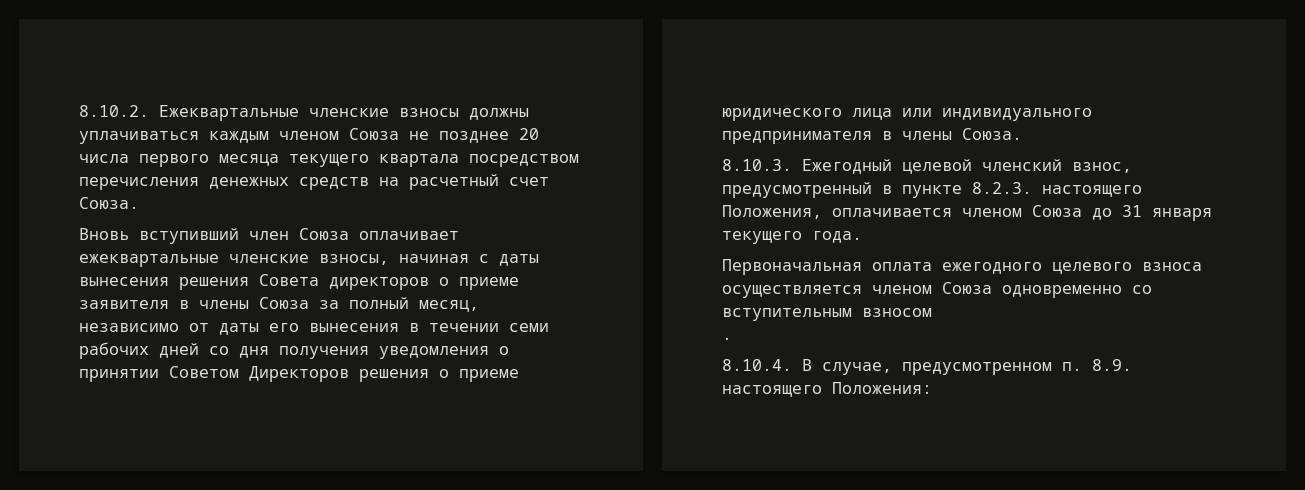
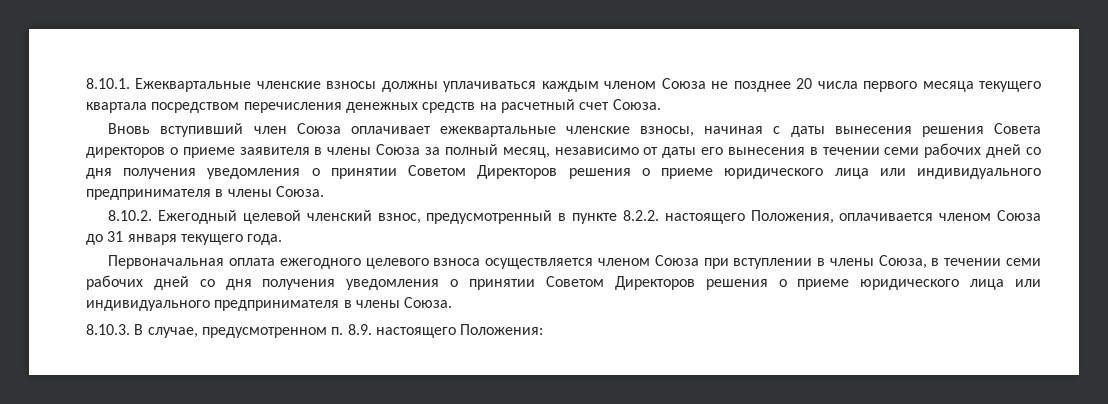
- 8.10.2. Ежеквартальные членские взносы должны уплачиваться каждым членом Союза не позднее 20 числа первого месяца текущего квартала посредством перечисления денежных средств на расчетный счет Союза.
+ 8.10.1. Ежеквартальные членские взносы должны уплачиваться каждым членом Союза не позднее 20 числа первого месяца текущего квартала посредством перечисления денежных средств на расчетный счет Союза.
- 8.10.3. Ежегодный целевой членский взнос, предусмотренный в пункте 8.2.3. настоящего Положения, оплачивается членом Союза до 31 января текущего года.
+ 8.10.2. Ежегодный целевой членский взнос, предусмотренный в пункте 8.2.2. настоящего Положения, оплачивается членом Союза до 31 января текущего года.
- Первоначальная оплата ежегодного целевого взноса осуществляется членом Союза одновременно со вступительным взносом
- .
- 8.10.4. В случае, предусмотренном п. 8.9. настоящего Положения:
+ Первоначальная оплата ежегодного целевого взноса осуществляется членом Союза при вступлении в члены Союза, в течении семи рабочих дней со дня получения уведомления о принятии Советом Директоров решения о приеме юридического лица или индивидуального предпринимателя в члены Союза.
+ 8.10.3. В случае, предусмотренном п. 8.9. настоящего Положения:

